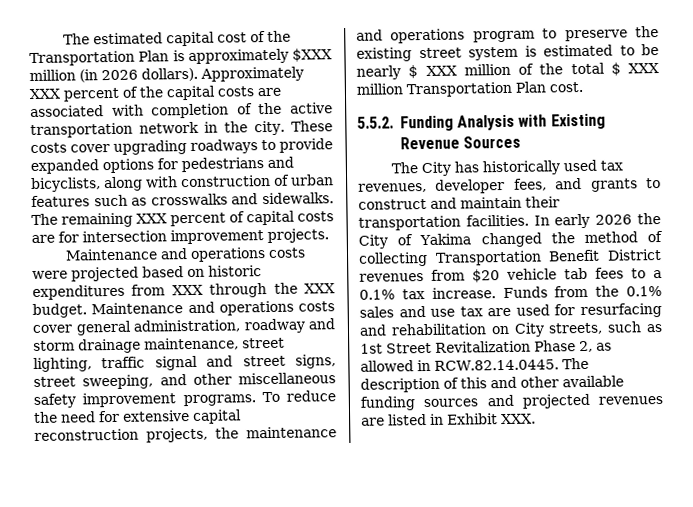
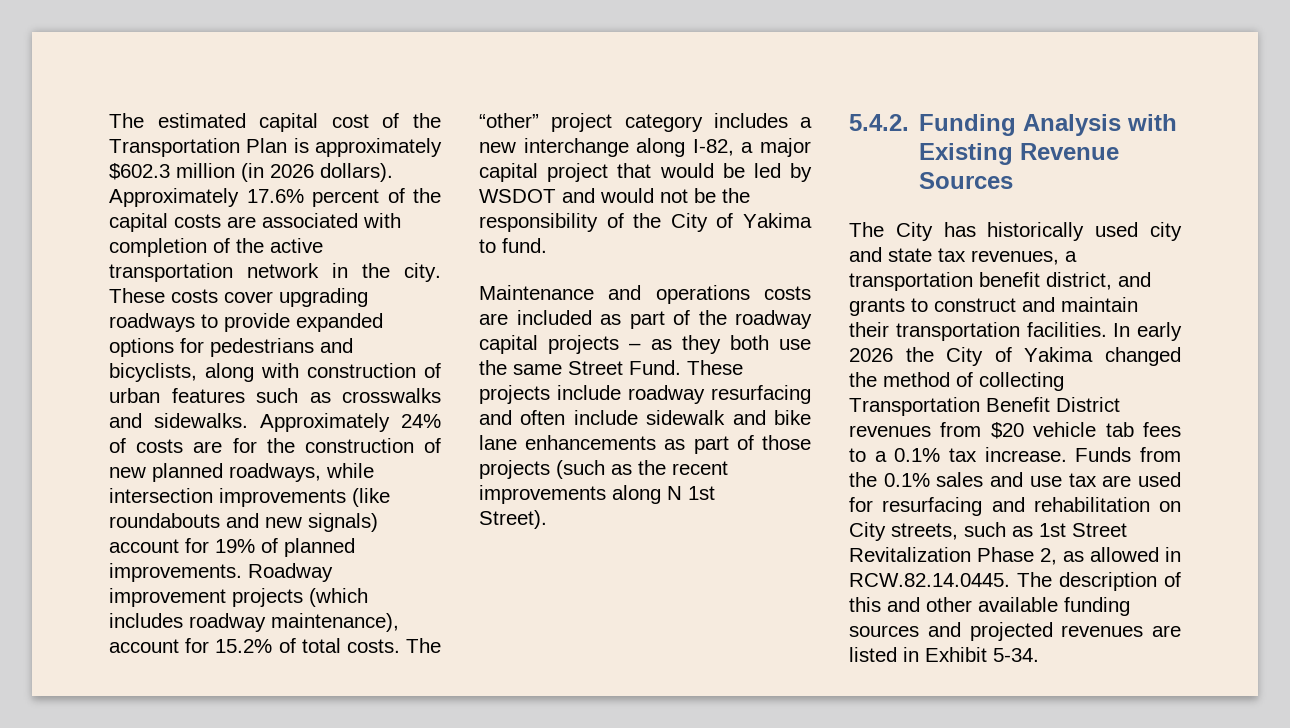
- The estimated capital cost of the Transportation Plan is approximately $XXX million (in 2026 dollars).
+ The estimated capital cost of the Transportation Plan is approximately $602.3 million (in 2026 dollars).
- Approximately XXX percent of the capital costs are associated with completion of the active transportation network in the city.
+ Approximately 17.6% percent of the capital costs are associated with completion of the active transportation network in the city.
- The remaining XXX percent of capital costs are for intersection improvement projects.
- Maintenance and operations costs were projected based on historic expenditures from XXX through the XXX budget. Maintenance and operations costs cover general administration, roadway and storm drainage maintenance, street lighting, traffic signal and street signs, street sweeping, and other miscellaneous safety improvement programs. To reduce the need for extensive capital reconstruction projects, the maintenance and operations program to preserve the existing street system is estimated to be nearly $ XXX million of the total $ XXX million Transportation Plan cost.
- 5.5.2. Funding Analysis with Existing Revenue Sources
+ Approximately 24% of costs are for the construction of new planned roadways, while intersection improvements (like roundabouts and new signals) account for 19% of planned improvements. Roadway improvement projects (which includes roadway maintenance), account for 15.2% of total costs. The “other” project category includes a new interchange along I-82, a major capital project that would be led by WSDOT and would not be the responsibility of the City of Yakima to fund.
+ Maintenance and operations costs are included as part of the roadway capital projects – as they both use the same Street Fund. These projects include roadway resurfacing and often include sidewalk and bike lane enhancements as part of those projects (such as the recent improvements along N 1st
+ Street).
+ 5.4.2. Funding Analysis with Existing Revenue Sources
- The City has historically used tax revenues, developer fees, and grants to construct and maintain their transportation facilities.
+ The City has historically used city and state tax revenues, a transportation benefit district, and grants to construct and maintain their transportation facilities.
- Funds from the 0.1% sales and use tax are used for resurfacing and rehabilitation on City streets, such as 1st Street Revitalization Phase 2, as allowed in RCW.82.14.0445. The description of this and other available funding sources and projected revenues are listed in Exhibit XXX.
+ Funds from the 0.1% sales and use tax are used for resurfacing and rehabilitation on City streets, such as 1st Street Revitalization Phase 2, as allowed in RCW.82.14.0445. The description of this and other available funding sources and projected revenues are listed in Exhibit 5-34.

